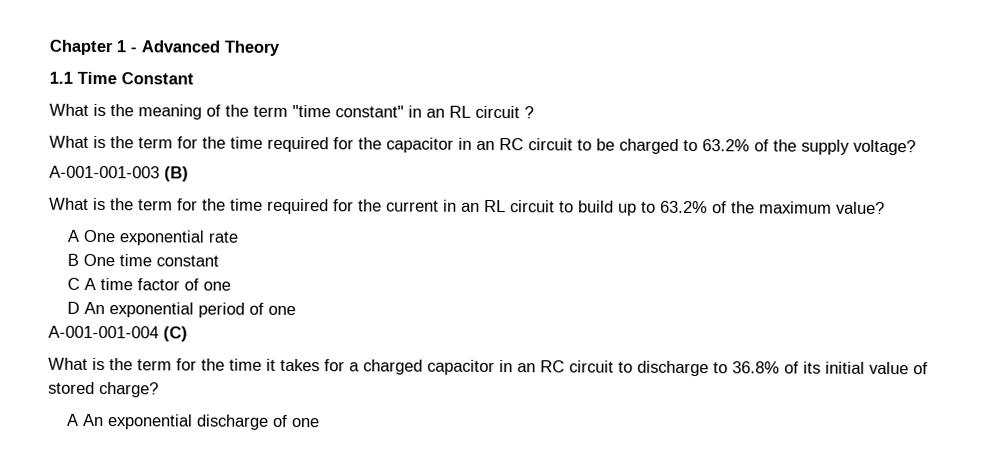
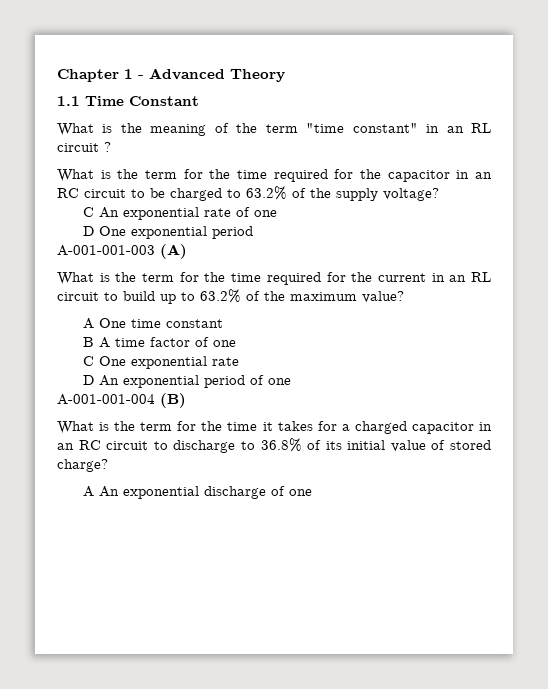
+ C An exponential rate of one
+ D One exponential period
- A-001-001-003 (B)
+ A-001-001-003 (A)
- A One exponential rate
- B One time constant
+ A One time constant
- C A time factor of one
+ B A time factor of one
+ C One exponential rate
- A-001-001-004 (C)
+ A-001-001-004 (B)

